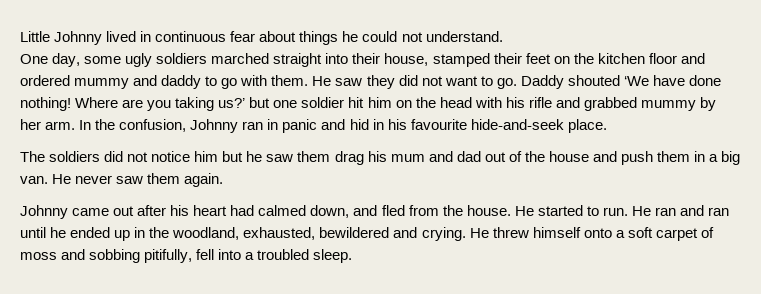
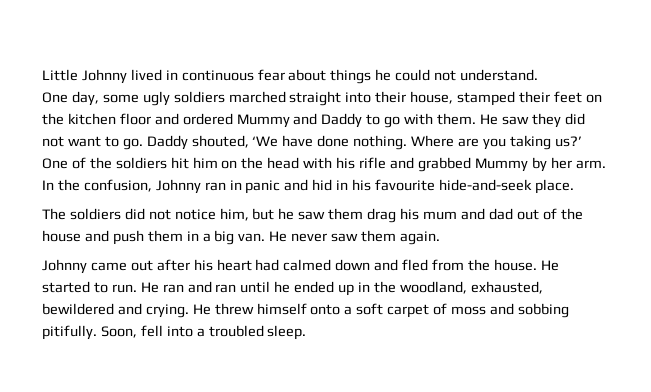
- One day, some ugly soldiers marched straight into their house, stamped their feet on the kitchen floor and ordered mummy and daddy to go with them.
+ One day, some ugly soldiers marched straight into their house, stamped their feet on the kitchen floor and ordered Mummy and Daddy to go with them.
- Daddy shouted ‘We have done nothing!
+ Daddy shouted, ‘We have done nothing.
- Where are you taking us?’ but one soldier hit him on the head with his rifle and grabbed mummy by her arm.
+ Where are you taking us?’ One of the soldiers hit him on the head with his rifle and grabbed Mummy by her arm.
- The soldiers did not notice him but he saw them drag his mum and dad out of the house and push them in a big van.
+ The soldiers did not notice him, but he saw them drag his mum and dad out of the house and push them in a big van.
- Johnny came out after his heart had calmed down, and fled from the house.
+ Johnny came out after his heart had calmed down and fled from the house.
- He threw himself onto a soft carpet of moss and sobbing pitifully, fell into a troubled sleep.
+ He threw himself onto a soft carpet of moss and sobbing pitifully. Soon, fell into a troubled sleep.

